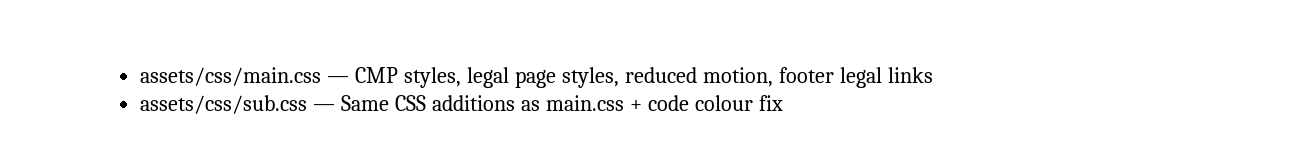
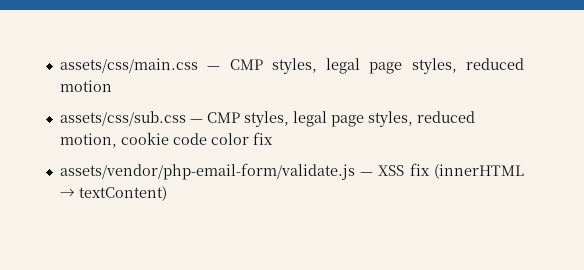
- assets/css/main.css — CMP styles, legal page styles, reduced motion, footer legal links
- assets/css/sub.css — Same CSS additions as main.css + code colour fix
+ assets/css/main.css — CMP styles, legal page styles, reduced motion
+ assets/css/sub.css — CMP styles, legal page styles, reduced motion, cookie code color fix
+ assets/vendor/php-email-form/validate.js — XSS fix (innerHTML → textContent)

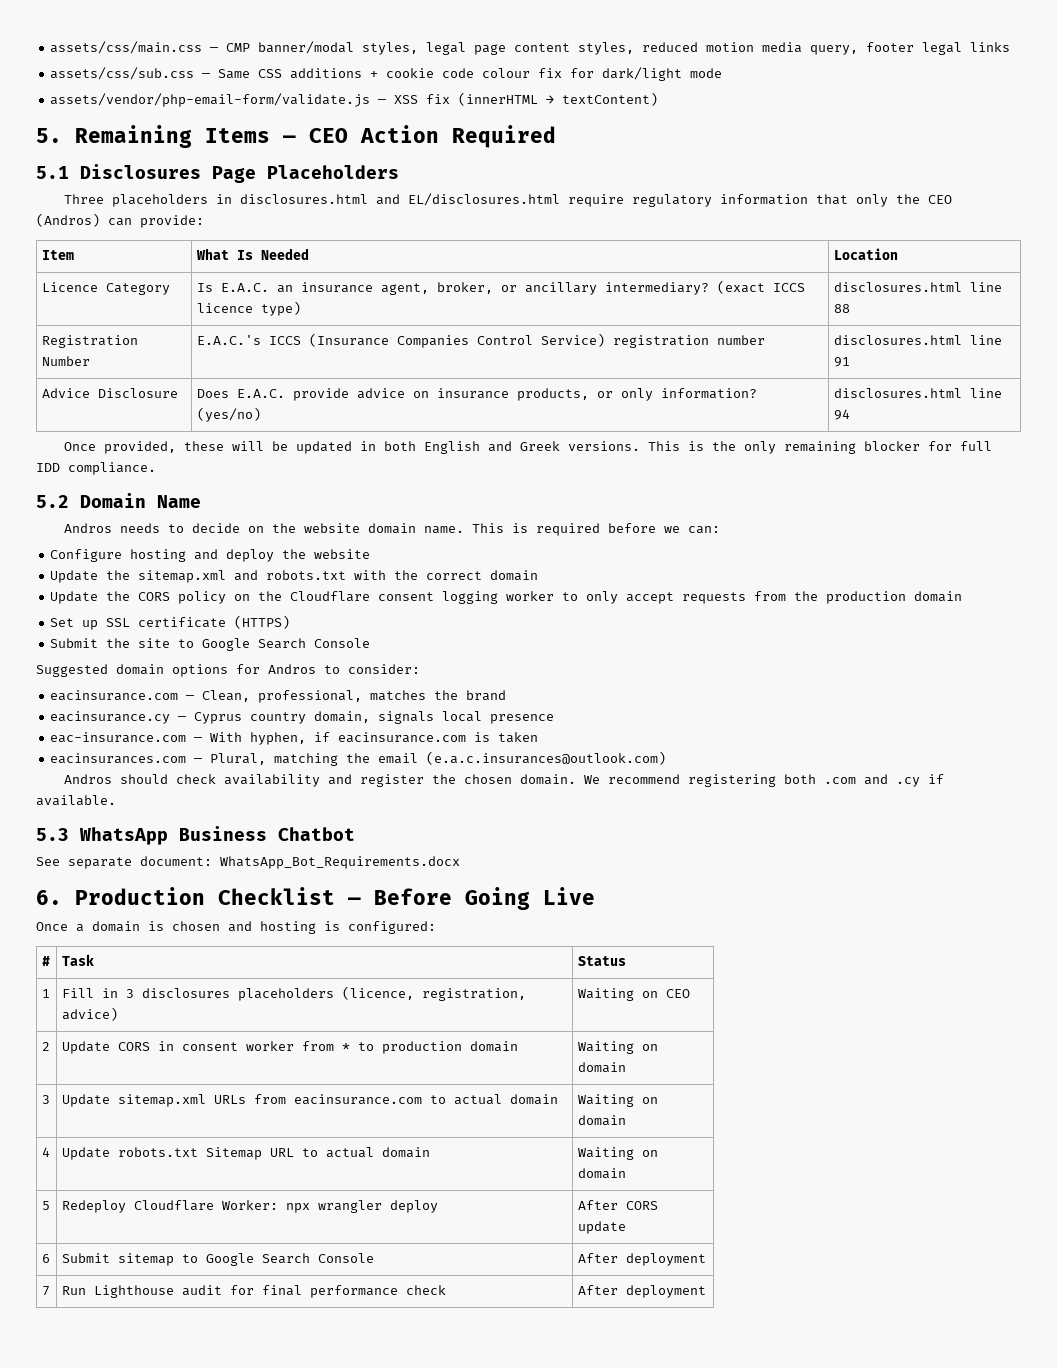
- assets/css/main.css — CMP styles, legal page styles, reduced motion
- assets/css/sub.css — CMP styles, legal page styles, reduced motion, cookie code color fix
+ assets/css/main.css — CMP banner/modal styles, legal page content styles, reduced motion media query, footer legal links
+ assets/css/sub.css — Same CSS additions + cookie code colour fix for dark/light mode
+ 5. Remaining Items — CEO Action Required
+ 5.1 Disclosures Page Placeholders
+ Three placeholders in disclosures.html and EL/disclosures.html require regulatory information that only the CEO (Andros) can provide:
+ Item | What Is Needed | Location
+ Licence Category | Is E.A.C. an insurance agent, broker, or ancillary intermediary? (exact ICCS licence type) | disclosures.html line 88
+ Registration Number | E.A.C.'s ICCS (Insurance Companies Control Service) registration number | disclosures.html line 91
+ Advice Disclosure | Does E.A.C. provide advice on insurance products, or only information? (yes/no) | disclosures.html line 94
+ Once provided, these will be updated in both English and Greek versions. This is the only remaining blocker for full IDD compliance.
+ 5.2 Domain Name
+ Andros needs to decide on the website domain name. This is required before we can:
+ Configure hosting and deploy the website
+ Update the sitemap.xml and robots.txt with the correct domain
+ Update the CORS policy on the Cloudflare consent logging worker to only accept requests from the production domain
+ Set up SSL certificate (HTTPS)
+ Submit the site to Google Search Console
+ Suggested domain options for Andros to consider:
+ eacinsurance.com — Clean, professional, matches the brand
+ eacinsurance.cy — Cyprus country domain, signals local presence
+ eac-insurance.com — With hyphen, if eacinsurance.com is taken
+ eacinsurances.com — Plural, matching the email (e.a.c.insurances@outlook.com)
+ Andros should check availability and register the chosen domain. We recommend registering both .com and .cy if available.
+ 5.3 WhatsApp Business Chatbot
+ See separate document: WhatsApp_Bot_Requirements.docx
+ 6. Production Checklist — Before Going Live
+ Once a domain is chosen and hosting is configured:
+ # | Task | Status
+ 1 | Fill in 3 disclosures placeholders (licence, registration, advice) | Waiting on CEO
+ 2 | Update CORS in consent worker from * to production domain | Waiting on domain
+ 3 | Update sitemap.xml URLs from eacinsurance.com to actual domain | Waiting on domain
+ 4 | Update robots.txt Sitemap URL to actual domain | Waiting on domain
+ 5 | Redeploy Cloudflare Worker: npx wrangler deploy | After CORS update
+ 6 | Submit sitemap to Google Search Console | After deployment
+ 7 | Run Lighthouse audit for final performance check | After deployment

